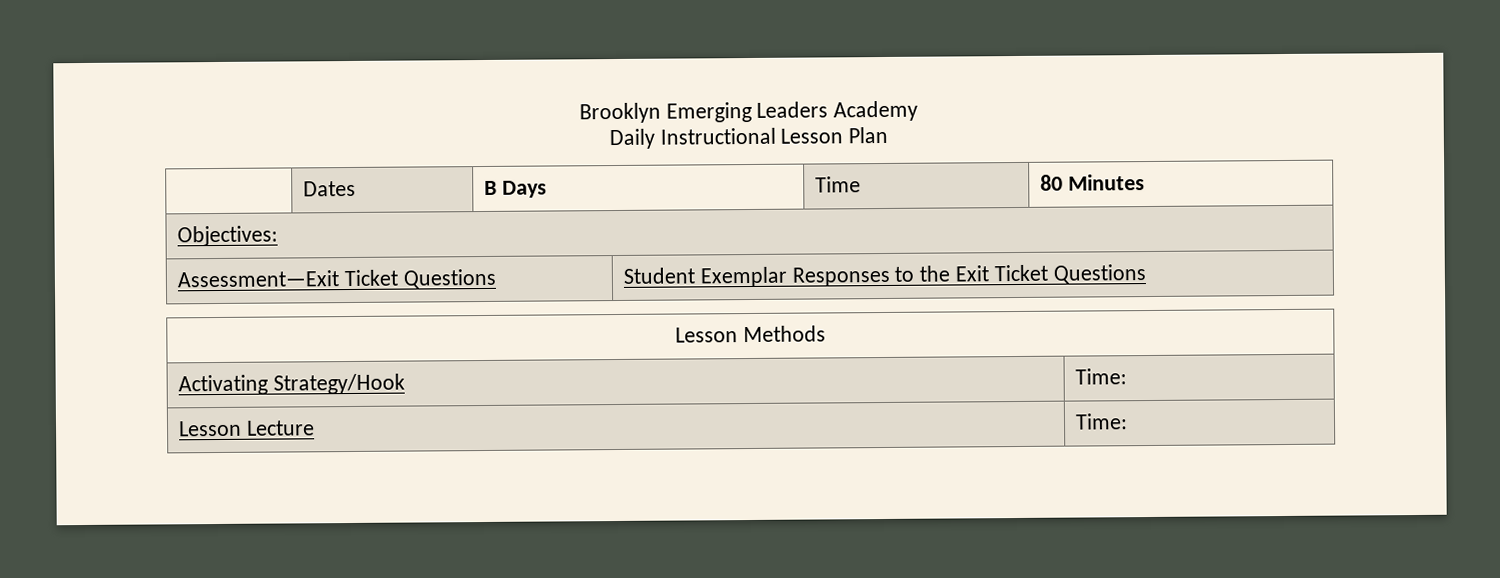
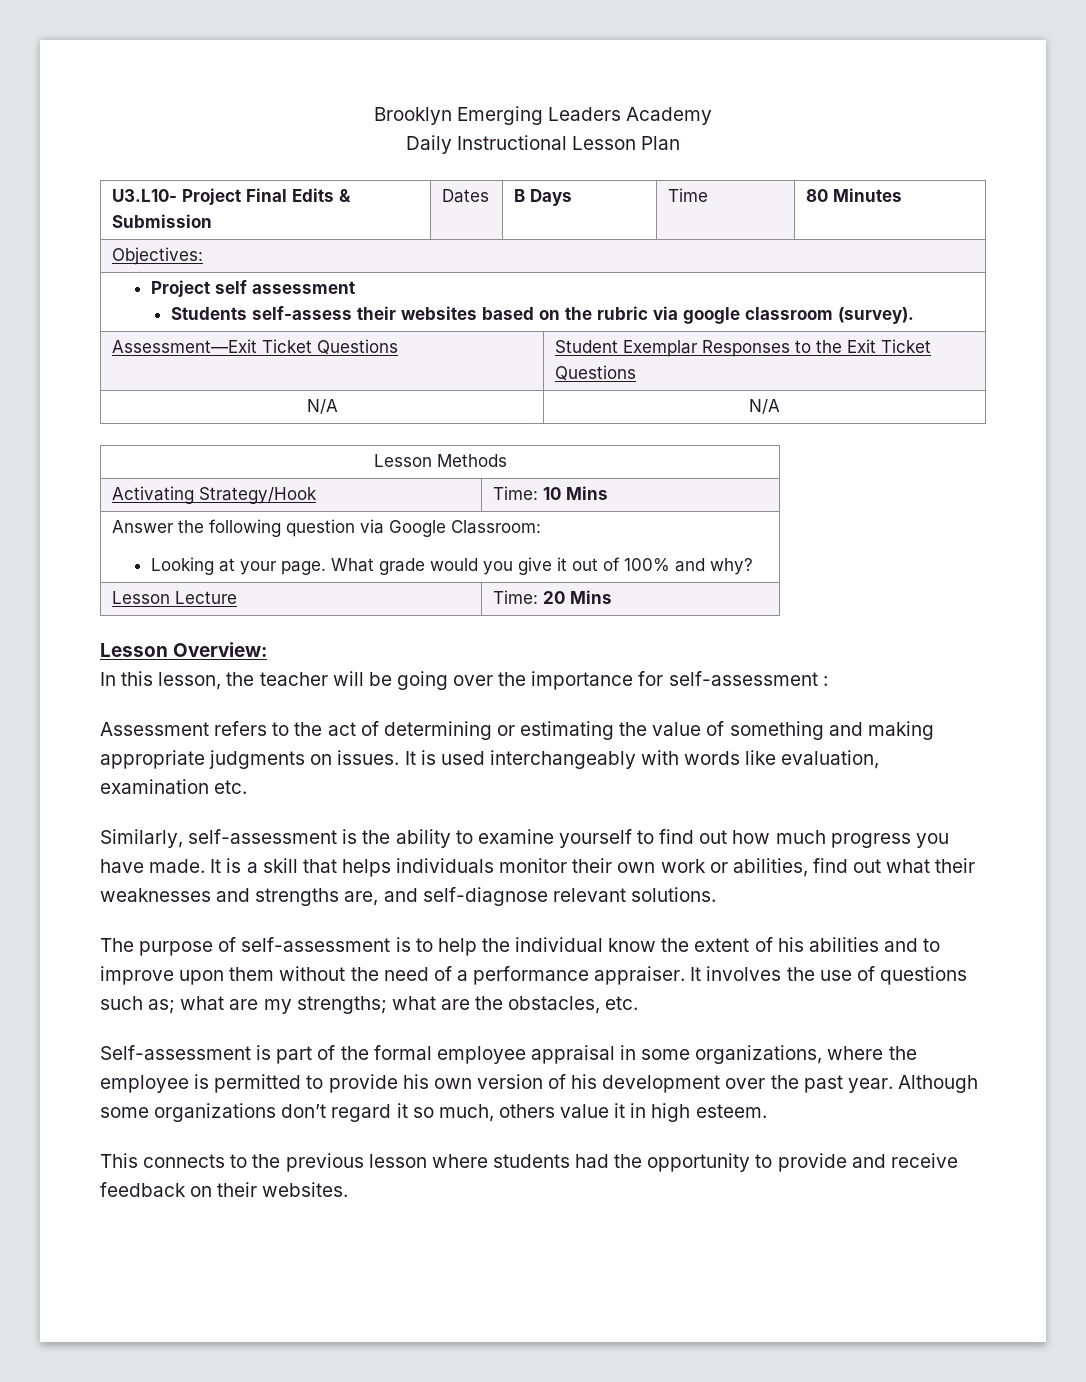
- | Dates | B Days | Time | 80 Minutes
+ U3.L10- Project Final Edits & Submission | Dates | B Days | Time | 80 Minutes
+ Project self assessment
+ Students self-assess their websites based on the rubric via google classroom (survey).
+ N/A | N/A
- Activating Strategy/Hook | Time:
- Lesson Lecture | Time:
+ Activating Strategy/Hook | Time: 10 Mins
+ Answer the following question via Google Classroom:
+ Looking at your page. What grade would you give it out of 100% and why?
+ Lesson Lecture | Time: 20 Mins
+ Lesson Overview:
+ In this lesson, the teacher will be going over the importance for self-assessment :
+ Assessment refers to the act of determining or estimating the value of something and making appropriate judgments on issues. It is used interchangeably with words like evaluation, examination etc.
+ Similarly, self-assessment is the ability to examine yourself to find out how much progress you have made. It is a skill that helps individuals monitor their own work or abilities, find out what their weaknesses and strengths are, and self-diagnose relevant solutions.
+ The purpose of self-assessment is to help the individual know the extent of his abilities and to improve upon them without the need of a performance appraiser. It involves the use of questions such as; what are my strengths; what are the obstacles, etc.
+ Self-assessment is part of the formal employee appraisal in some organizations, where the employee is permitted to provide his own version of his development over the past year. Although some organizations don’t regard it so much, others value it in high esteem.
+ This connects to the previous lesson where students had the opportunity to provide and receive feedback on their websites.

